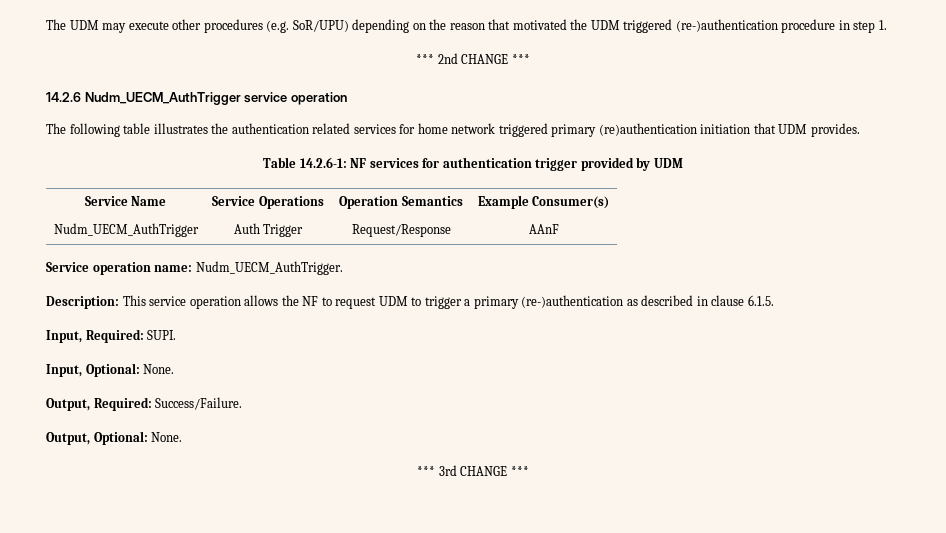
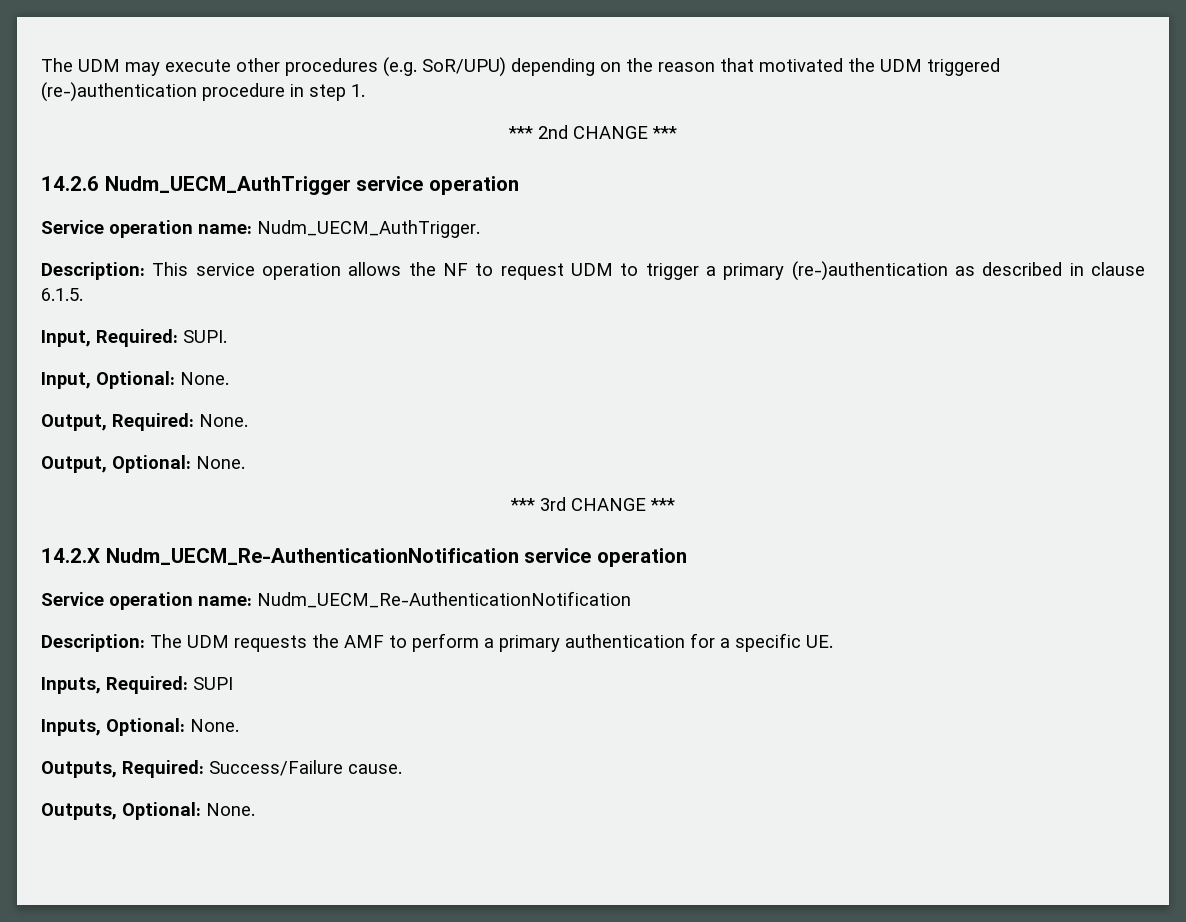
- The following table illustrates the authentication related services for home network triggered primary (re)authentication initiation that UDM provides.
- Table 14.2.6-1: NF services for authentication trigger provided by UDM
- Service Name | Service Operations | Operation Semantics | Example Consumer(s)
- Nudm_UECM_AuthTrigger | Auth Trigger | Request/Response | AAnF
- Output, Required: Success/Failure.
+ Output, Required: None.
+ 14.2.X Nudm_UECM_Re-AuthenticationNotification service operation
+ Service operation name: Nudm_UECM_Re-AuthenticationNotification
+ Description: The UDM requests the AMF to perform a primary authentication for a specific UE.
+ Inputs, Required: SUPI
+ Inputs, Optional: None.
+ Outputs, Required: Success/Failure cause.
+ Outputs, Optional: None.

